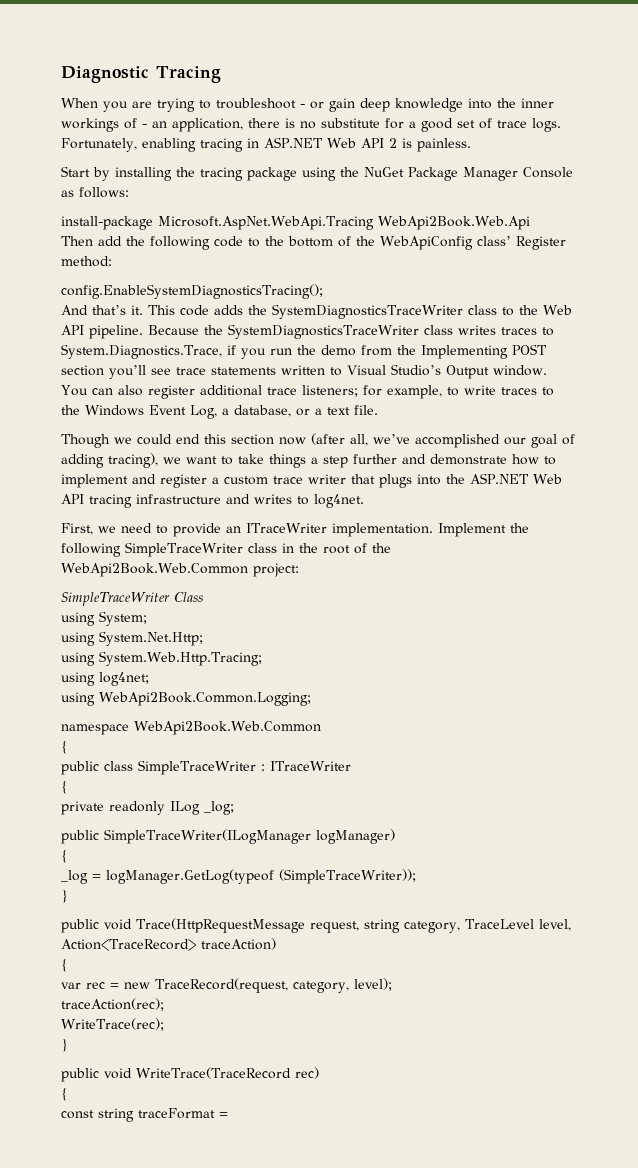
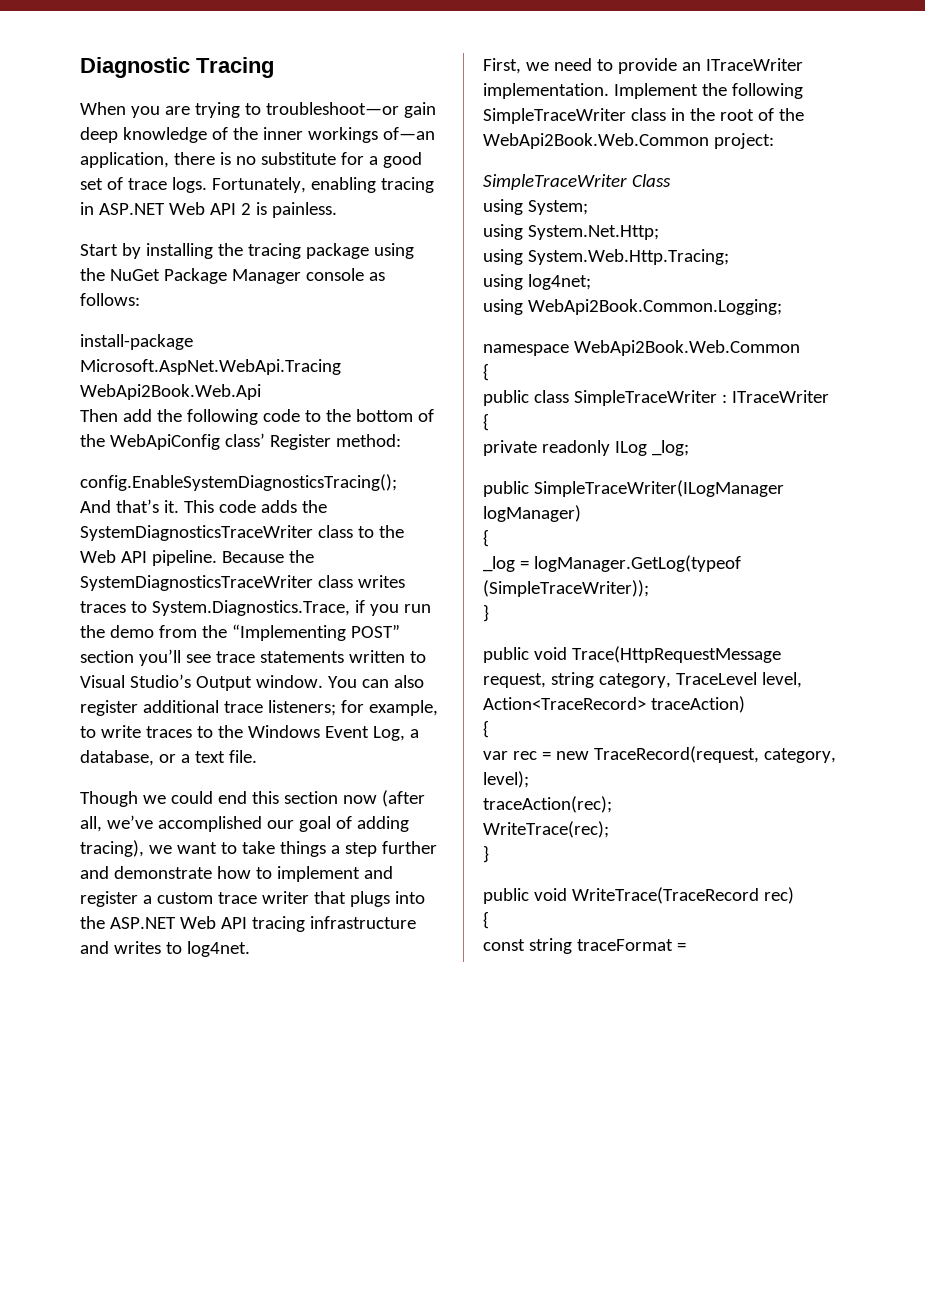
- When you are trying to troubleshoot - or gain deep knowledge into the inner workings of - an application, there is no substitute for a good set of trace logs.
+ When you are trying to troubleshoot—or gain deep knowledge of the inner workings of—an application, there is no substitute for a good set of trace logs.
- Start by installing the tracing package using the NuGet Package Manager Console as follows:
+ Start by installing the tracing package using the NuGet Package Manager console as follows:
- Because the SystemDiagnosticsTraceWriter class writes traces to System.Diagnostics.Trace, if you run the demo from the Implementing POST section you’ll see trace statements written to Visual Studio’s Output window.
+ Because the SystemDiagnosticsTraceWriter class writes traces to System.Diagnostics.Trace, if you run the demo from the “Implementing POST” section you’ll see trace statements written to Visual Studio’s Output window.

